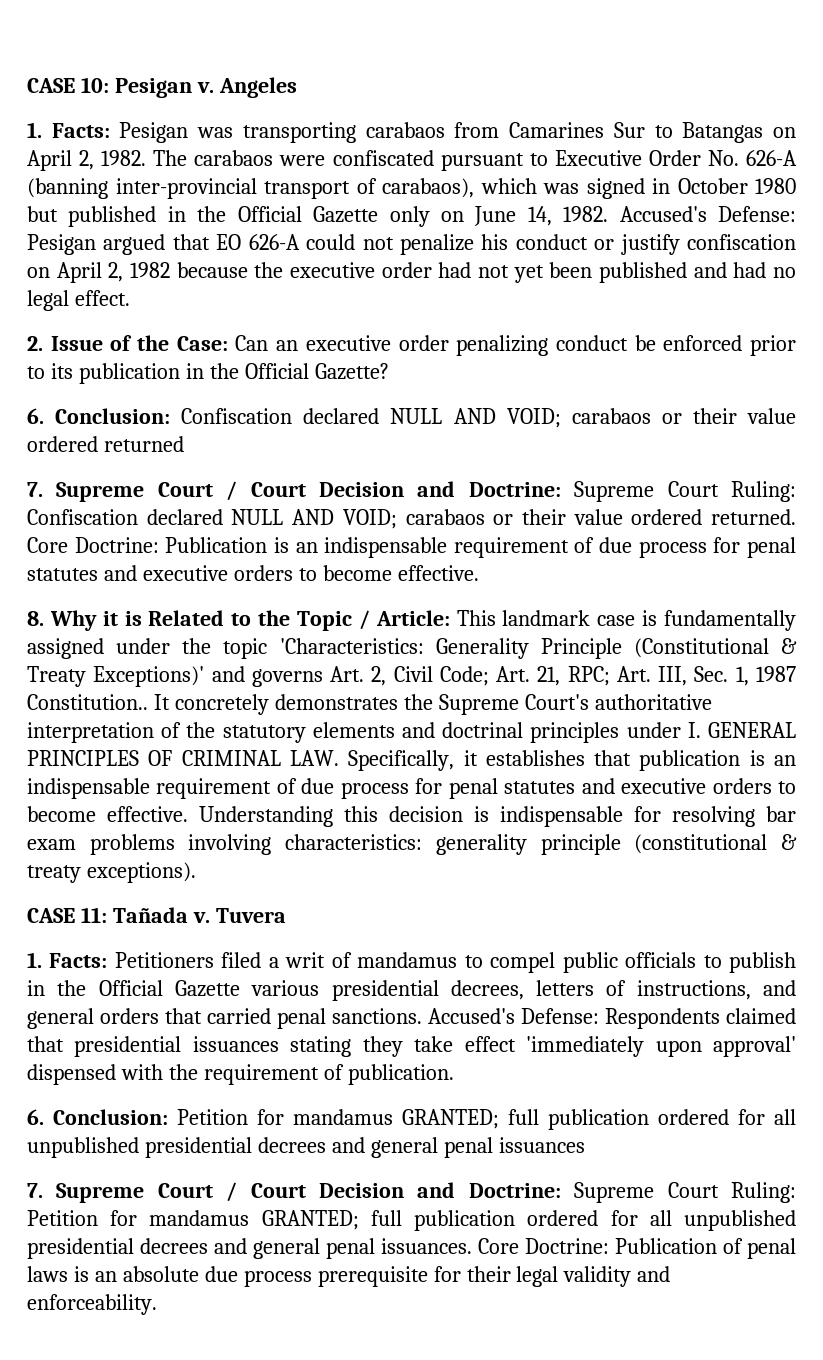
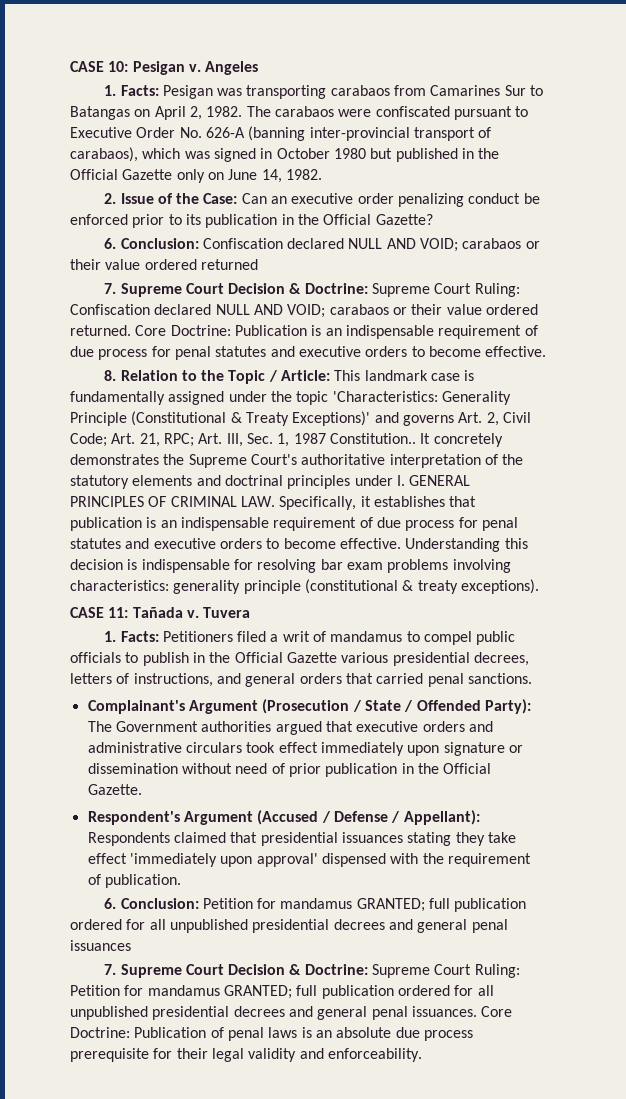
- Accused's Defense: Pesigan argued that EO 626-A could not penalize his conduct or justify confiscation on April 2, 1982 because the executive order had not yet been published and had no legal effect.
- 7. Supreme Court / Court Decision and Doctrine: Supreme Court Ruling: Confiscation declared NULL AND VOID; carabaos or their value ordered returned.
+ 7. Supreme Court Decision & Doctrine: Supreme Court Ruling: Confiscation declared NULL AND VOID; carabaos or their value ordered returned.
- 8. Why it is Related to the Topic / Article: This landmark case is fundamentally assigned under the topic 'Characteristics: Generality Principle (Constitutional & Treaty Exceptions)' and governs Art. 2, Civil Code; Art. 21, RPC; Art. III, Sec. 1, 1987 Constitution..
+ 8. Relation to the Topic / Article: This landmark case is fundamentally assigned under the topic 'Characteristics: Generality Principle (Constitutional & Treaty Exceptions)' and governs Art. 2, Civil Code; Art. 21, RPC; Art. III, Sec. 1, 1987 Constitution..
- 1. Facts: Petitioners filed a writ of mandamus to compel public officials to publish in the Official Gazette various presidential decrees, letters of instructions, and general orders that carried penal sanctions. Accused's Defense: Respondents claimed that presidential issuances stating they take effect 'immediately upon approval' dispensed with the requirement of publication.
+ 1. Facts: Petitioners filed a writ of mandamus to compel public officials to publish in the Official Gazette various presidential decrees, letters of instructions, and general orders that carried penal sanctions.
+ Complainant's Argument (Prosecution / State / Offended Party): The Government authorities argued that executive orders and administrative circulars took effect immediately upon signature or dissemination without need of prior publication in the Official Gazette.
+ Respondent's Argument (Accused / Defense / Appellant): Respondents claimed that presidential issuances stating they take effect 'immediately upon approval' dispensed with the requirement of publication.
- 7. Supreme Court / Court Decision and Doctrine: Supreme Court Ruling: Petition for mandamus GRANTED; full publication ordered for all unpublished presidential decrees and general penal issuances.
+ 7. Supreme Court Decision & Doctrine: Supreme Court Ruling: Petition for mandamus GRANTED; full publication ordered for all unpublished presidential decrees and general penal issuances.

